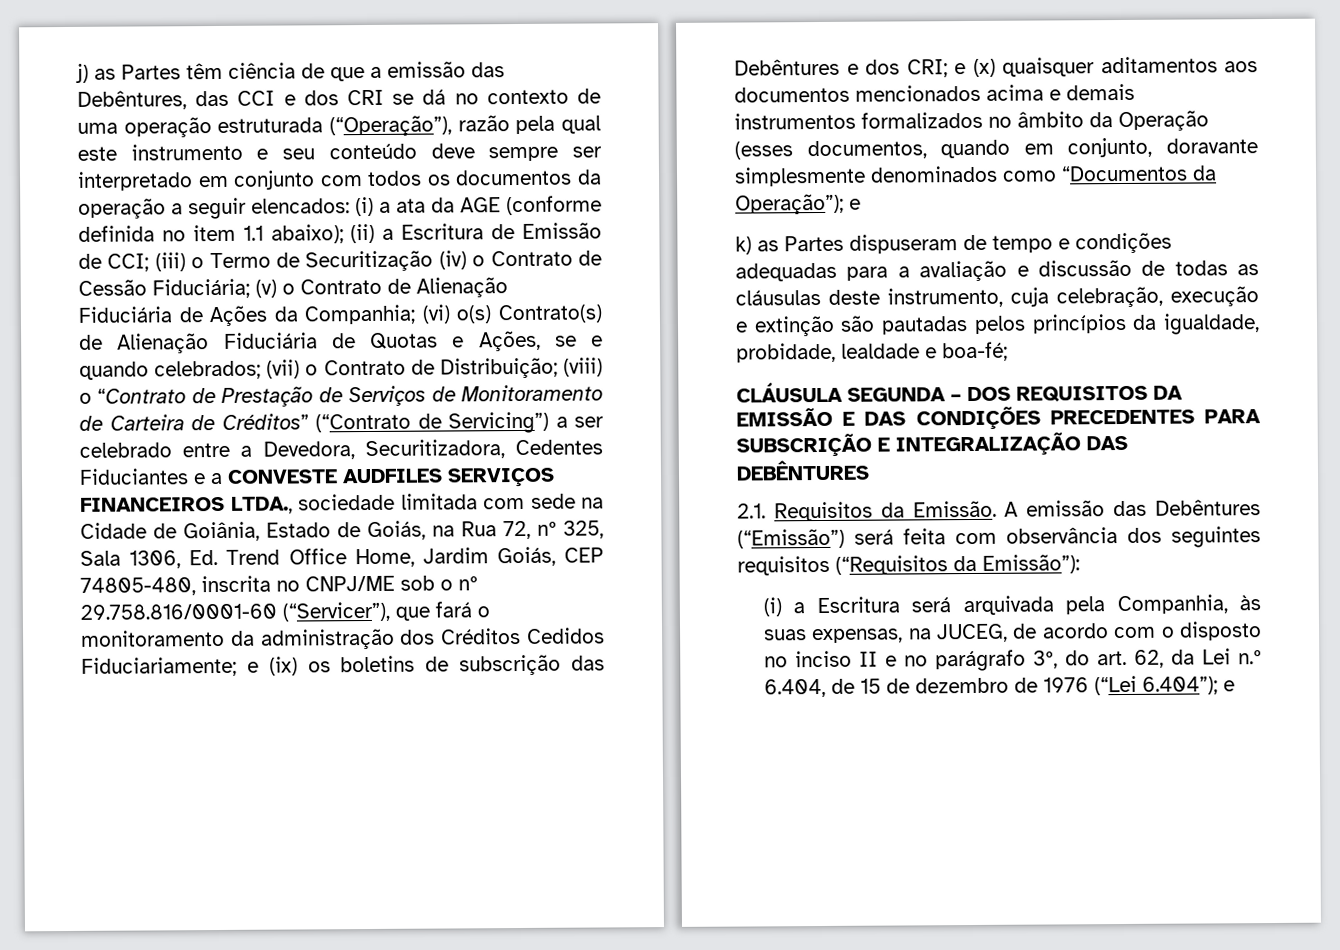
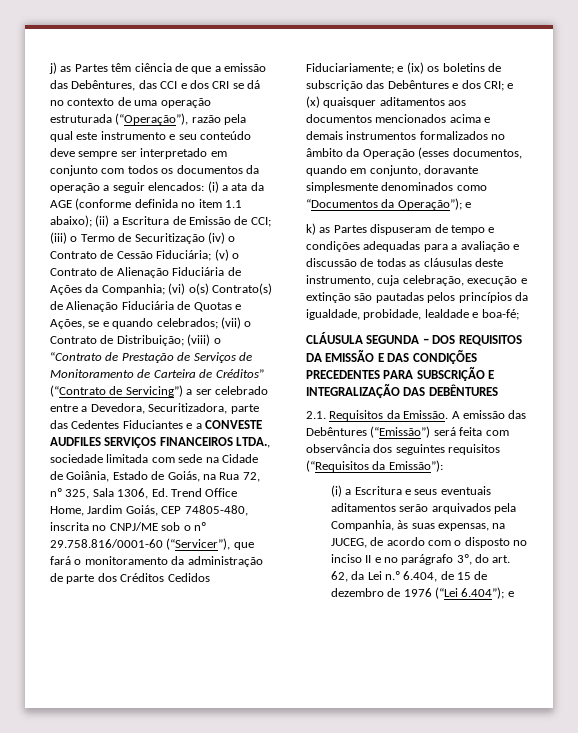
- (viii) o “Contrato de Prestação de Serviços de Monitoramento de Carteira de Créditos” (“Contrato de Servicing”) a ser celebrado entre a Devedora, Securitizadora, Cedentes Fiduciantes e a CONVESTE AUDFILES SERVIÇOS FINANCEIROS LTDA., sociedade limitada com sede na Cidade de Goiânia, Estado de Goiás, na Rua 72, nº 325, Sala 1306, Ed. Trend Office Home, Jardim Goiás, CEP 74805-480, inscrita no CNPJ/ME sob o nº 29.758.816/0001-60 (“Servicer”), que fará o monitoramento da administração dos Créditos Cedidos Fiduciariamente;
+ (viii) o “Contrato de Prestação de Serviços de Monitoramento de Carteira de Créditos” (“Contrato de Servicing”) a ser celebrado entre a Devedora, Securitizadora, parte das Cedentes Fiduciantes e a CONVESTE AUDFILES SERVIÇOS FINANCEIROS LTDA., sociedade limitada com sede na Cidade de Goiânia, Estado de Goiás, na Rua 72, nº 325, Sala 1306, Ed. Trend Office Home, Jardim Goiás, CEP 74805-480, inscrita no CNPJ/ME sob o nº 29.758.816/0001-60 (“Servicer”), que fará o monitoramento da administração de parte dos Créditos Cedidos Fiduciariamente;
- (i) a Escritura será arquivada pela Companhia, às suas expensas, na JUCEG, de acordo com o disposto no inciso II e no parágrafo 3º, do art. 62, da Lei n.º 6.404, de 15 de dezembro de 1976 (“Lei 6.404”); e
+ (i) a Escritura e seus eventuais aditamentos serão arquivados pela Companhia, às suas expensas, na JUCEG, de acordo com o disposto no inciso II e no parágrafo 3º, do art. 62, da Lei n.º 6.404, de 15 de dezembro de 1976 (“Lei 6.404”); e

